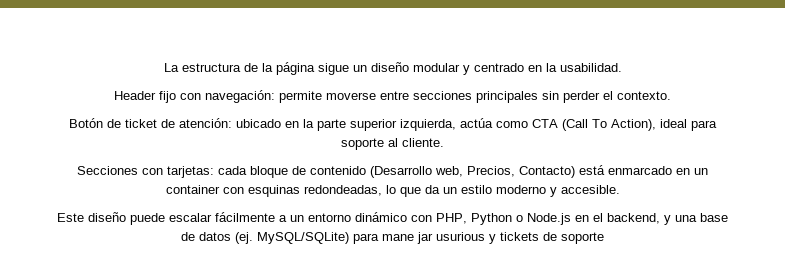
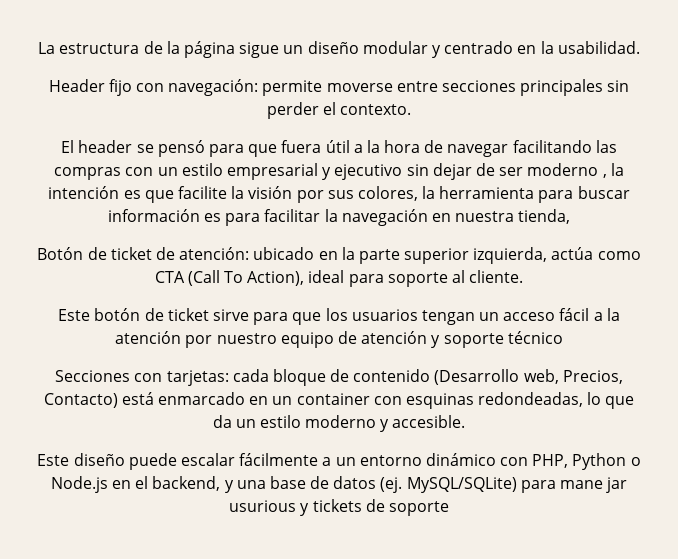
+ El header se pensó para que fuera útil a la hora de navegar facilitando las compras con un estilo empresarial y ejecutivo sin dejar de ser moderno , la intención es que facilite la visión por sus colores, la herramienta para buscar información es para facilitar la navegación en nuestra tienda,
+ Este botón de ticket sirve para que los usuarios tengan un acceso fácil a la atención por nuestro equipo de atención y soporte técnico

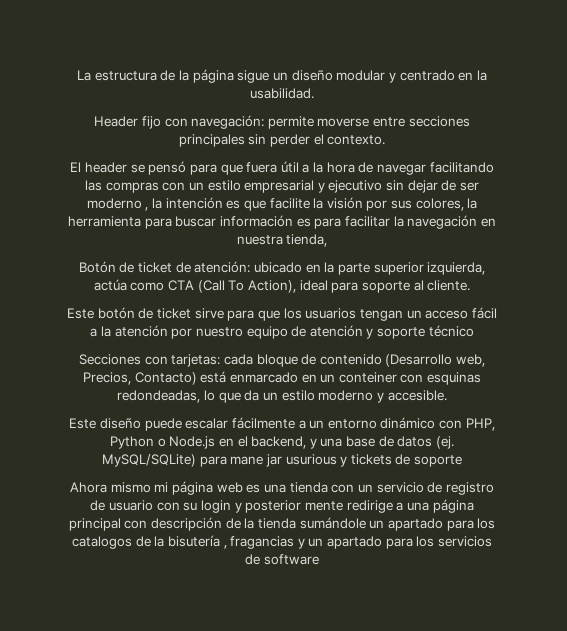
- Secciones con tarjetas: cada bloque de contenido (Desarrollo web, Precios, Contacto) está enmarcado en un container con esquinas redondeadas, lo que da un estilo moderno y accesible.
+ Secciones con tarjetas: cada bloque de contenido (Desarrollo web, Precios, Contacto) está enmarcado en un conteiner con esquinas redondeadas, lo que da un estilo moderno y accesible.
+ Ahora mismo mi página web es una tienda con un servicio de registro de usuario con su login y posterior mente redirige a una página principal con descripción de la tienda sumándole un apartado para los catalogos de la bisutería , fragancias y un apartado para los servicios de software

